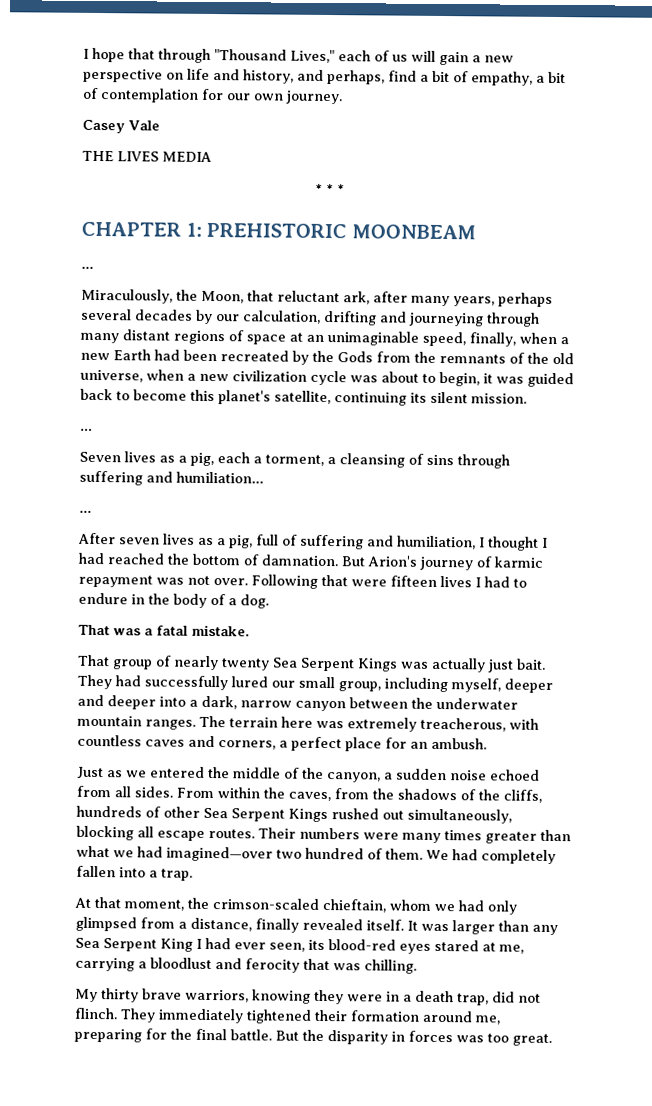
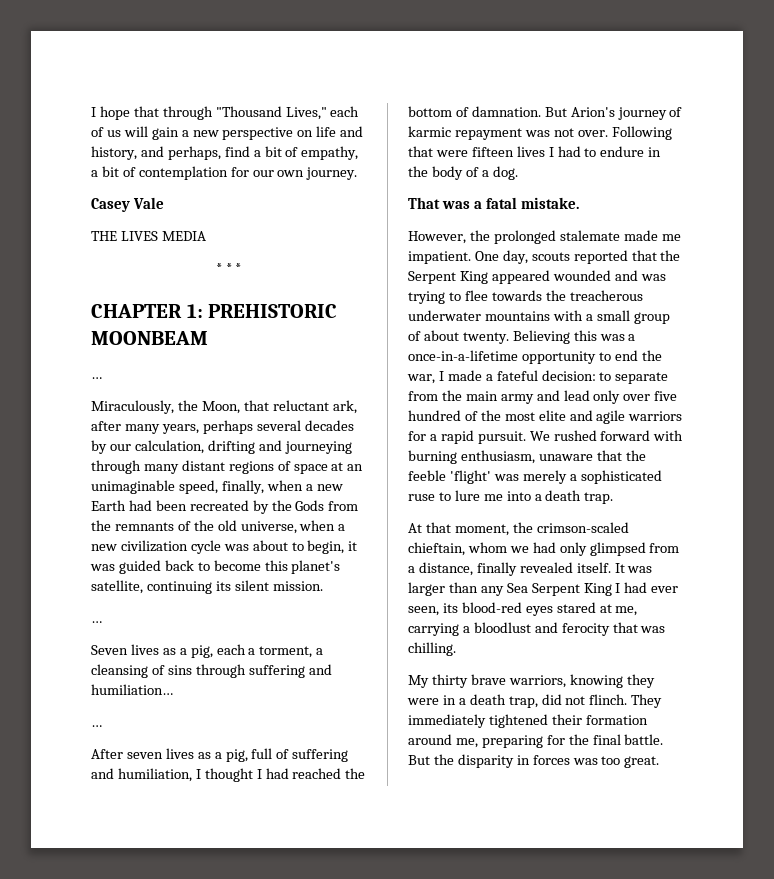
- That group of nearly twenty Sea Serpent Kings was actually just bait. They had successfully lured our small group, including myself, deeper and deeper into a dark, narrow canyon between the underwater mountain ranges. The terrain here was extremely treacherous, with countless caves and corners, a perfect place for an ambush.
- Just as we entered the middle of the canyon, a sudden noise echoed from all sides. From within the caves, from the shadows of the cliffs, hundreds of other Sea Serpent Kings rushed out simultaneously, blocking all escape routes. Their numbers were many times greater than what we had imagined—over two hundred of them. We had completely fallen into a trap.
+ However, the prolonged stalemate made me impatient. One day, scouts reported that the Serpent King appeared wounded and was trying to flee towards the treacherous underwater mountains with a small group of about twenty. Believing this was a once-in-a-lifetime opportunity to end the war, I made a fateful decision: to separate from the main army and lead only over five hundred of the most elite and agile warriors for a rapid pursuit. We rushed forward with burning enthusiasm, unaware that the feeble 'flight' was merely a sophisticated ruse to lure me into a death trap.

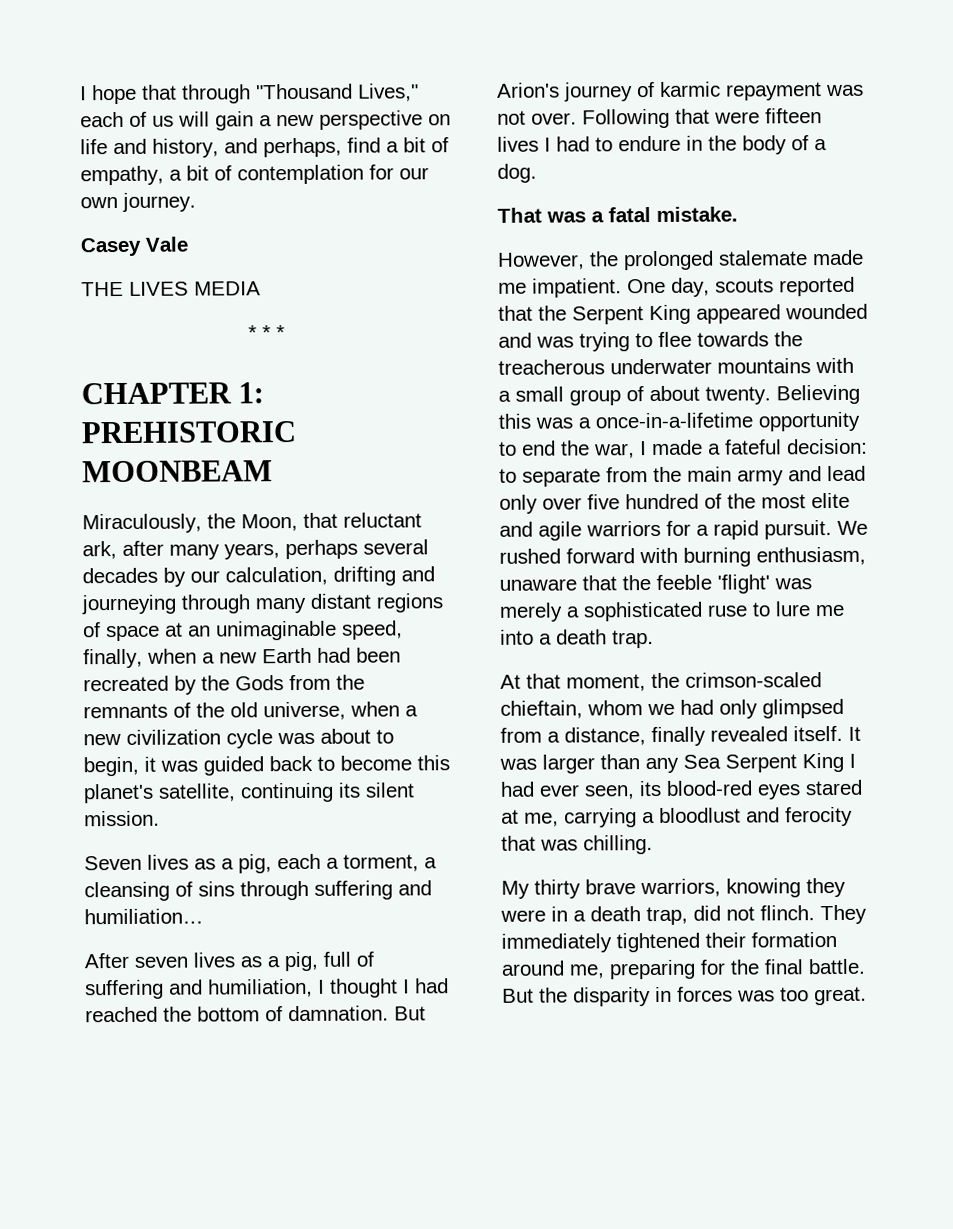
  CHAPTER 1: PREHISTORIC MOONBEAM
- …
  Miraculously, the Moon, that reluctant ark, after many years, perhaps several decades by our calculation, drifting and journeying through many distant regions of space at an unimaginable speed, finally, when a new Earth had been recreated by the Gods from the remnants of the old universe, when a new civilization cycle was about to begin, it was guided back to become this planet's satellite, continuing its silent mission.
- …
  Seven lives as a pig, each a torment, a cleansing of sins through suffering and humiliation…
- …

